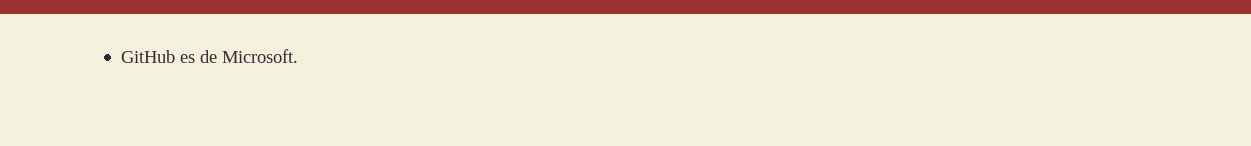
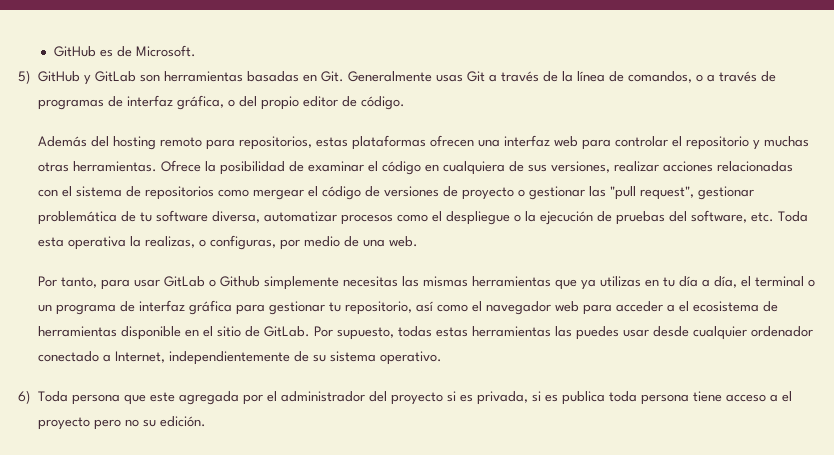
+ 5) GitHub y GitLab son herramientas basadas en Git. Generalmente usas Git a través de la línea de comandos, o a través de programas de interfaz gráfica, o del propio editor de código.
+ Además del hosting remoto para repositorios, estas plataformas ofrecen una interfaz web para controlar el repositorio y muchas otras herramientas. Ofrece la posibilidad de examinar el código en cualquiera de sus versiones, realizar acciones relacionadas con el sistema de repositorios como mergear el código de versiones de proyecto o gestionar las "pull request", gestionar problemática de tu software diversa, automatizar procesos como el despliegue o la ejecución de pruebas del software, etc. Toda esta operativa la realizas, o configuras, por medio de una web.
+ Por tanto, para usar GitLab o Github simplemente necesitas las mismas herramientas que ya utilizas en tu día a día, el terminal o un programa de interfaz gráfica para gestionar tu repositorio, así como el navegador web para acceder a el ecosistema de herramientas disponible en el sitio de GitLab. Por supuesto, todas estas herramientas las puedes usar desde cualquier ordenador conectado a Internet, independientemente de su sistema operativo.
+ 6) Toda persona que este agregada por el administrador del proyecto si es privada, si es publica toda persona tiene acceso a el proyecto pero no su edición.

